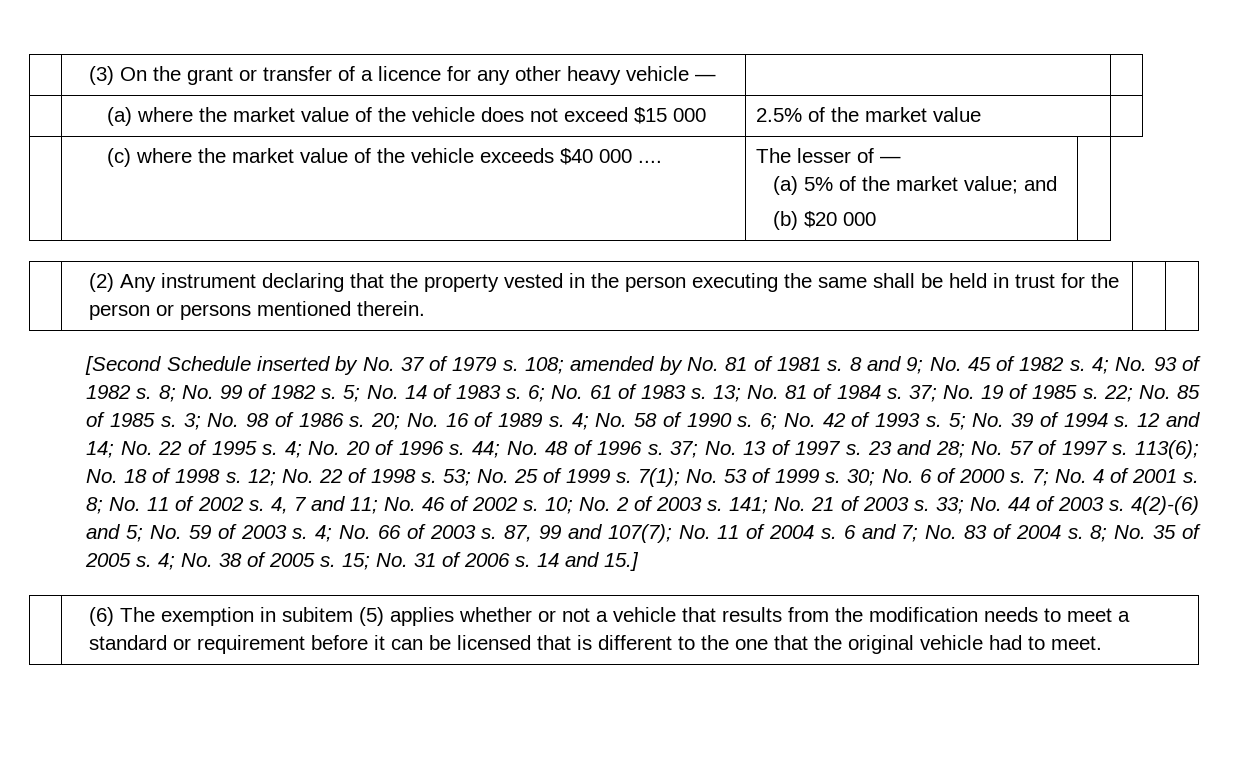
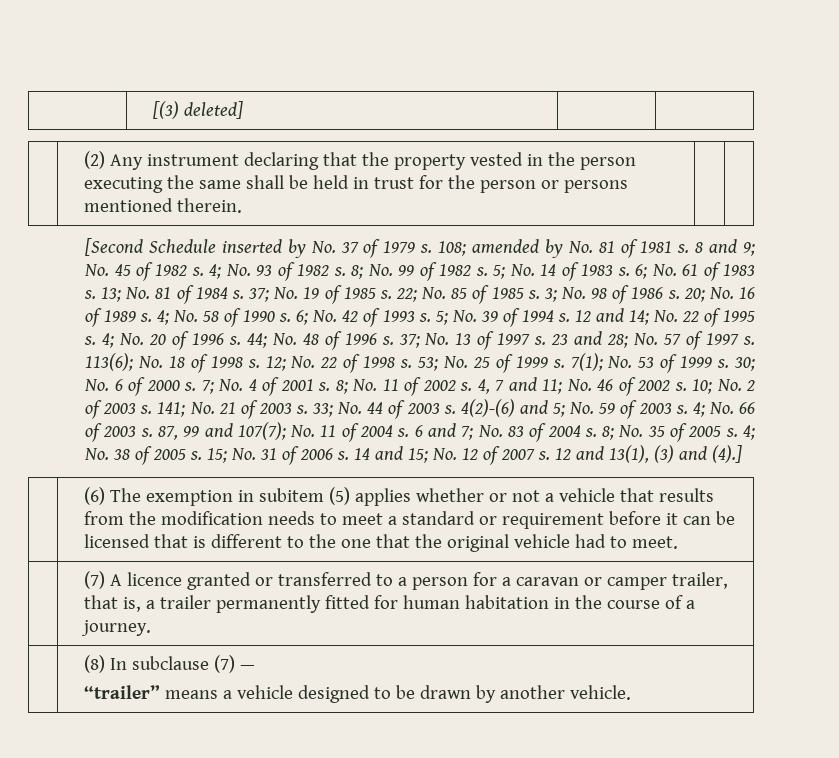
- | (3) On the grant or transfer of a licence for any other heavy vehicle — | |
- | (a) where the market value of the vehicle does not exceed $15 000 | 2.5% of the market value |
- | (c) where the market value of the vehicle exceeds $40 000 .... | The lesser of —
- (a) 5% of the market value; and
- (b) $20 000 |
+ | [(3) deleted] | |
- 14 and 15.]
+ 14 and 15; No. 12 of 2007 s. 12 and 13(1), (3) and (4).]
+ | (7) A licence granted or transferred to a person for a caravan or camper trailer, that is, a trailer permanently fitted for human habitation in the course of a journey.
+ | (8) In subclause (7) —
+ “trailer” means a vehicle designed to be drawn by another vehicle.

